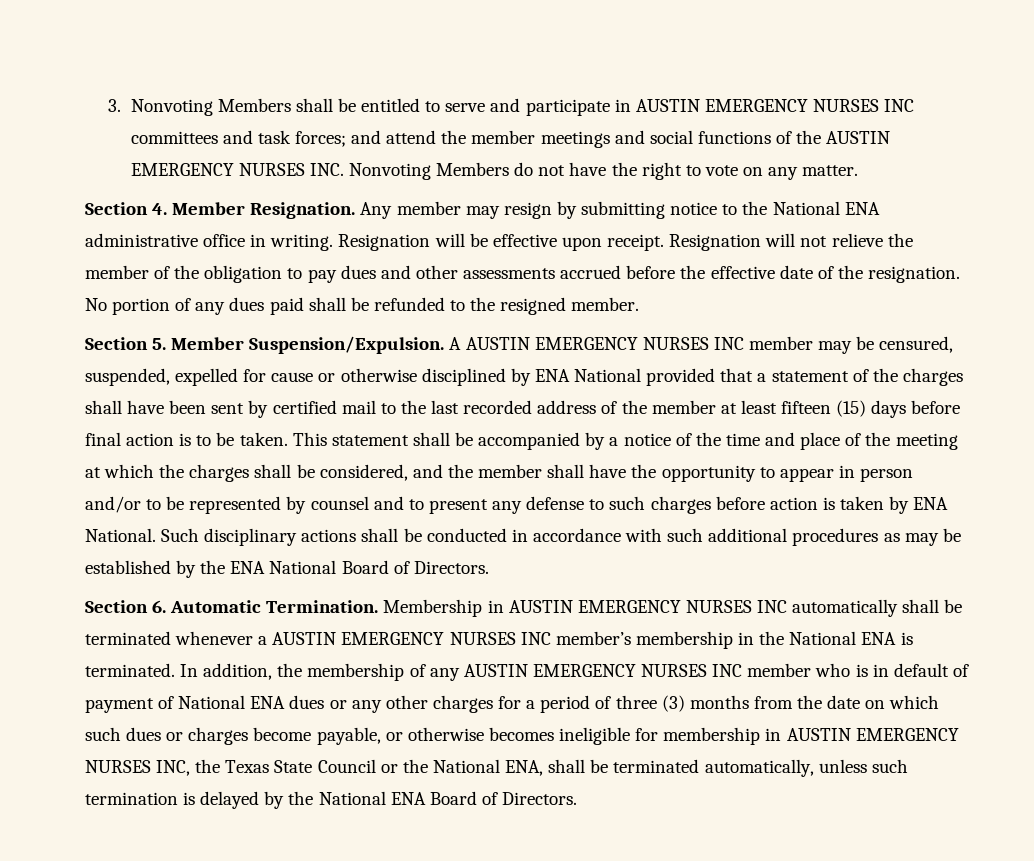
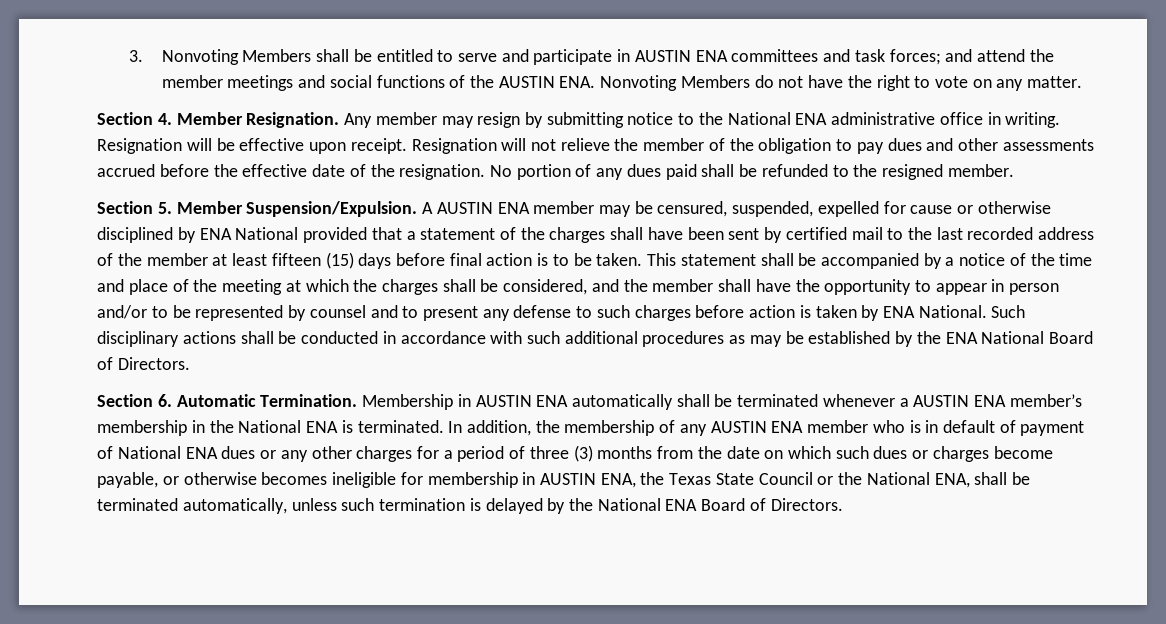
- 3. Nonvoting Members shall be entitled to serve and participate in AUSTIN EMERGENCY NURSES INC committees and task forces; and attend the member meetings and social functions of the AUSTIN EMERGENCY NURSES INC. Nonvoting Members do not have the right to vote on any matter.
+ 3. Nonvoting Members shall be entitled to serve and participate in AUSTIN ENA committees and task forces; and attend the member meetings and social functions of the AUSTIN ENA. Nonvoting Members do not have the right to vote on any matter.
- A AUSTIN EMERGENCY NURSES INC member may be censured, suspended, expelled for cause or otherwise disciplined by ENA National provided that a statement of the charges shall have been sent by certified mail to the last recorded address of the member at least fifteen (15) days before final action is to be taken.
+ A AUSTIN ENA member may be censured, suspended, expelled for cause or otherwise disciplined by ENA National provided that a statement of the charges shall have been sent by certified mail to the last recorded address of the member at least fifteen (15) days before final action is to be taken.
- Membership in AUSTIN EMERGENCY NURSES INC automatically shall be terminated whenever a AUSTIN EMERGENCY NURSES INC member’s membership in the National ENA is terminated.
+ Membership in AUSTIN ENA automatically shall be terminated whenever a AUSTIN ENA member’s membership in the National ENA is terminated.
- In addition, the membership of any AUSTIN EMERGENCY NURSES INC member who is in default of payment of National ENA dues or any other charges for a period of three (3) months from the date on which such dues or charges become payable, or otherwise becomes ineligible for membership in AUSTIN EMERGENCY NURSES INC, the Texas State Council or the National ENA, shall be terminated automatically, unless such termination is delayed by the National ENA Board of Directors.
+ In addition, the membership of any AUSTIN ENA member who is in default of payment of National ENA dues or any other charges for a period of three (3) months from the date on which such dues or charges become payable, or otherwise becomes ineligible for membership in AUSTIN ENA, the Texas State Council or the National ENA, shall be terminated automatically, unless such termination is delayed by the National ENA Board of Directors.

